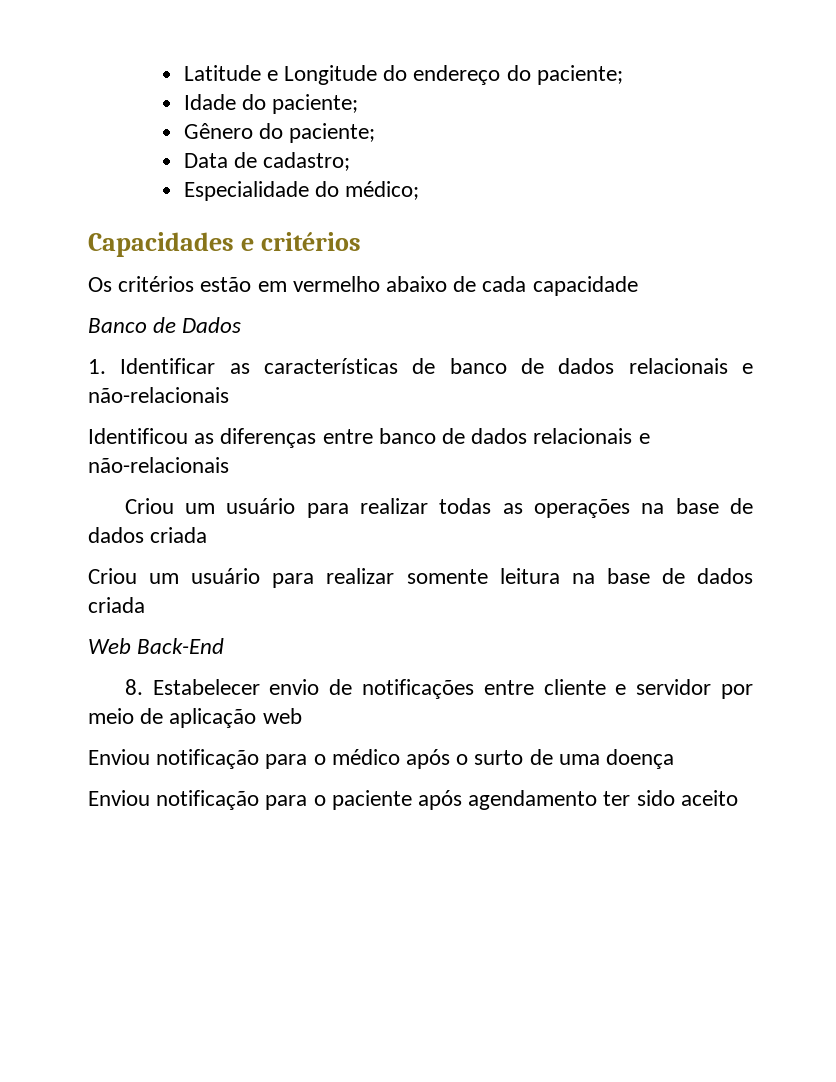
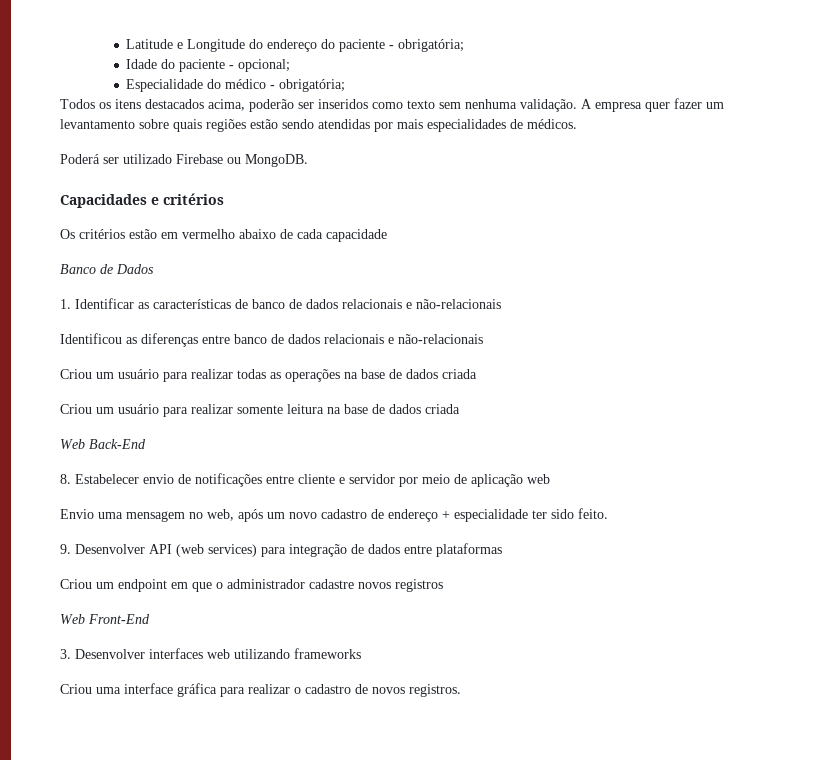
- Latitude e Longitude do endereço do paciente;
+ Latitude e Longitude do endereço do paciente - obrigatória;
- Idade do paciente;
- Gênero do paciente;
- Data de cadastro;
- Especialidade do médico;
+ Idade do paciente - opcional;
+ Especialidade do médico - obrigatória;
+ Todos os itens destacados acima, poderão ser inseridos como texto sem nenhuma validação. A empresa quer fazer um levantamento sobre quais regiões estão sendo atendidas por mais especialidades de médicos.
+ Poderá ser utilizado Firebase ou MongoDB.
- Enviou notificação para o médico após o surto de uma doença
- Enviou notificação para o paciente após agendamento ter sido aceito
+ Envio uma mensagem no web, após um novo cadastro de endereço + especialidade ter sido feito.
+ 9. Desenvolver API (web services) para integração de dados entre plataformas
+ Criou um endpoint em que o administrador cadastre novos registros
+ Web Front-End
+ 3. Desenvolver interfaces web utilizando frameworks
+ Criou uma interface gráfica para realizar o cadastro de novos registros.

